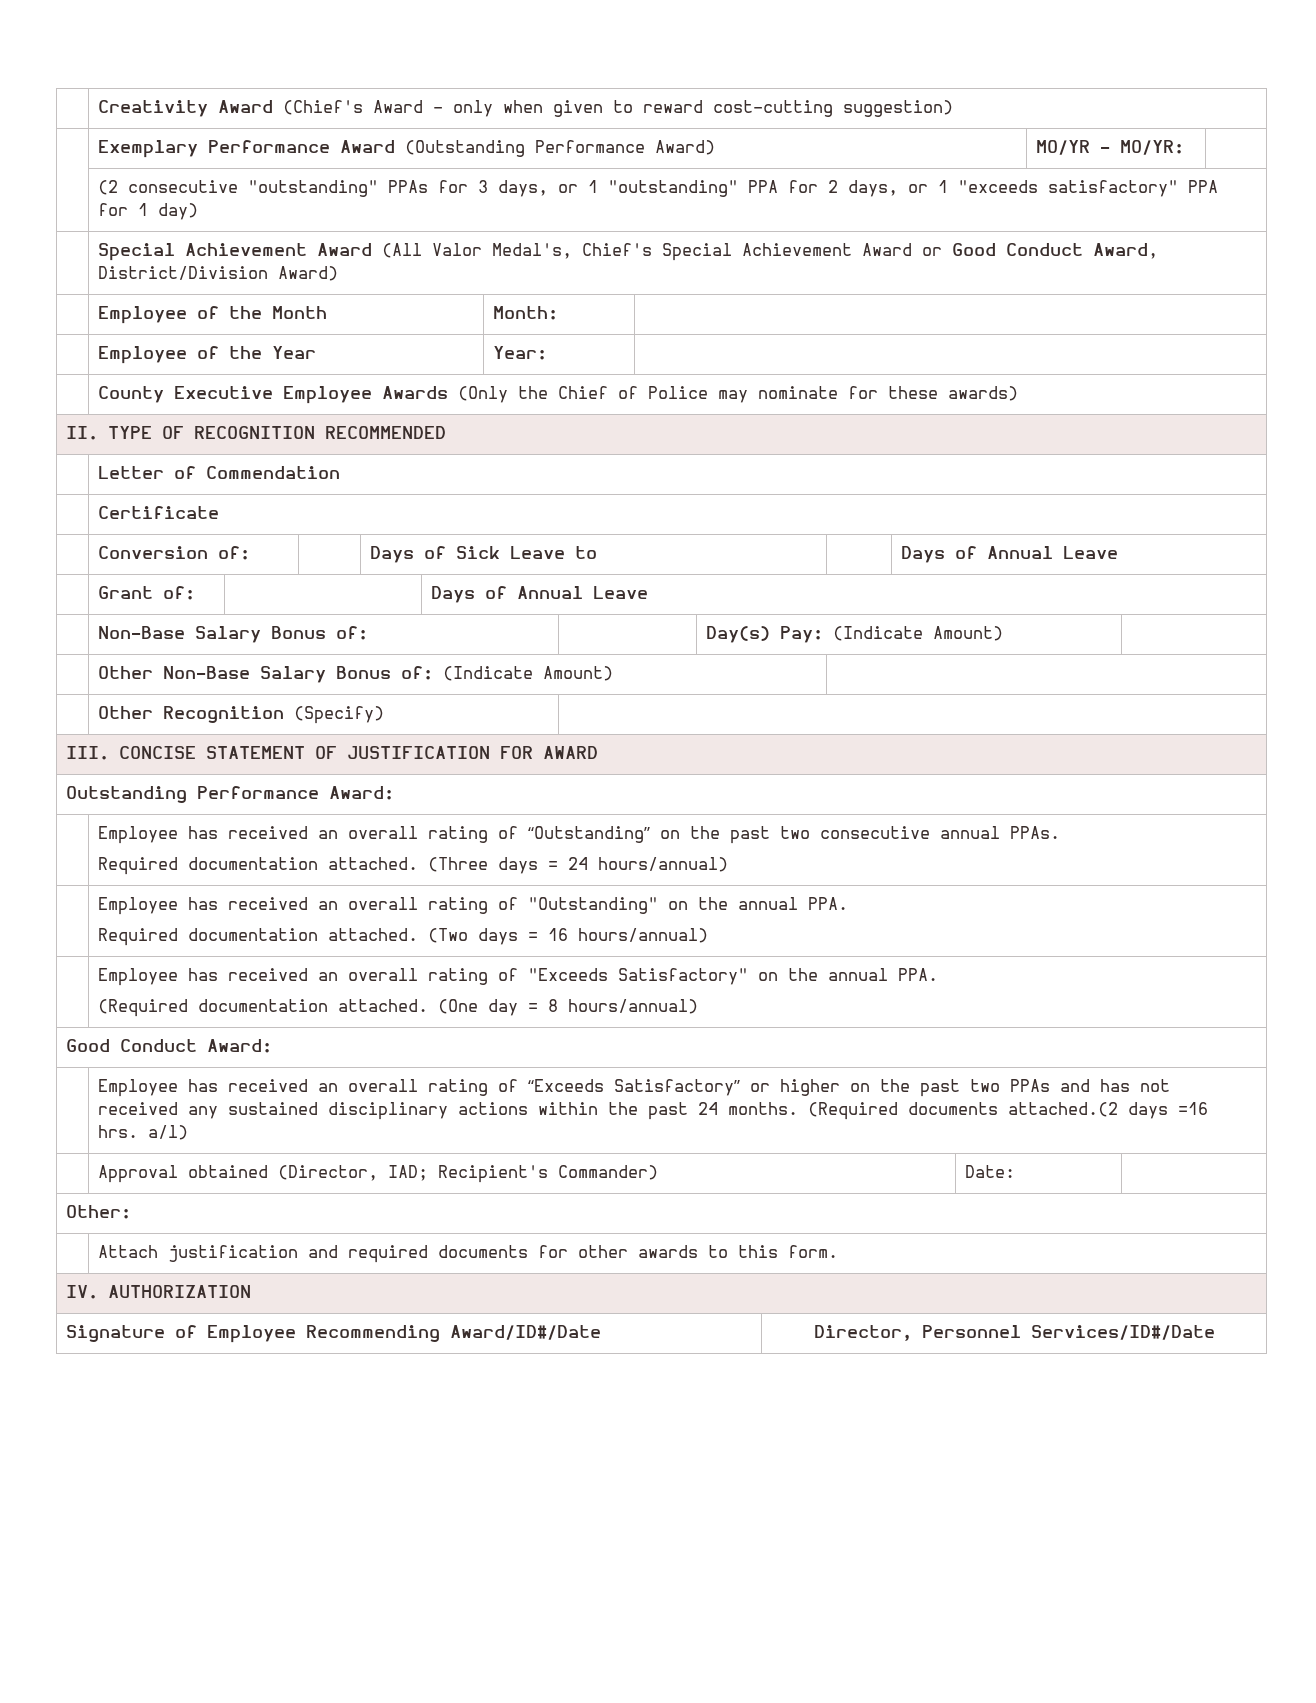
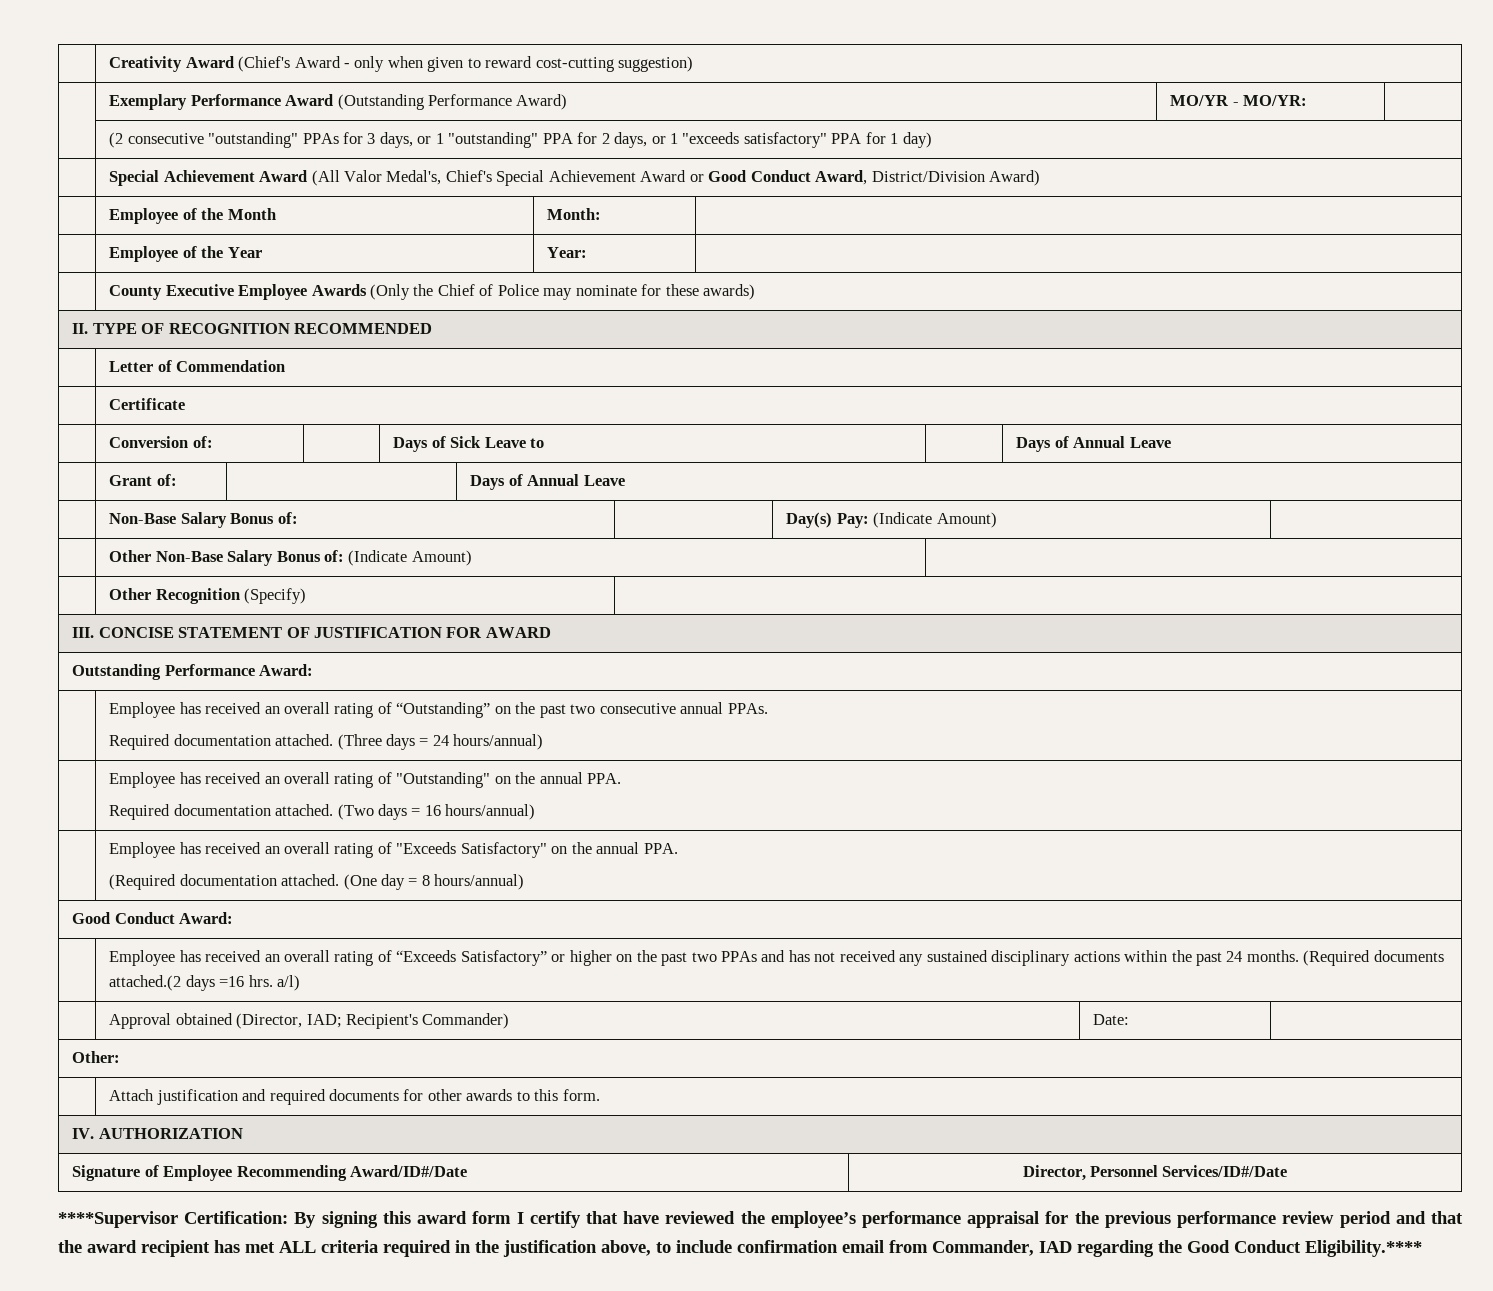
+ ****Supervisor Certification: By signing this award form I certify that have reviewed the employee’s performance appraisal for the previous performance review period and that the award recipient has met ALL criteria required in the justification above, to include confirmation email from Commander, IAD regarding the Good Conduct Eligibility.****

